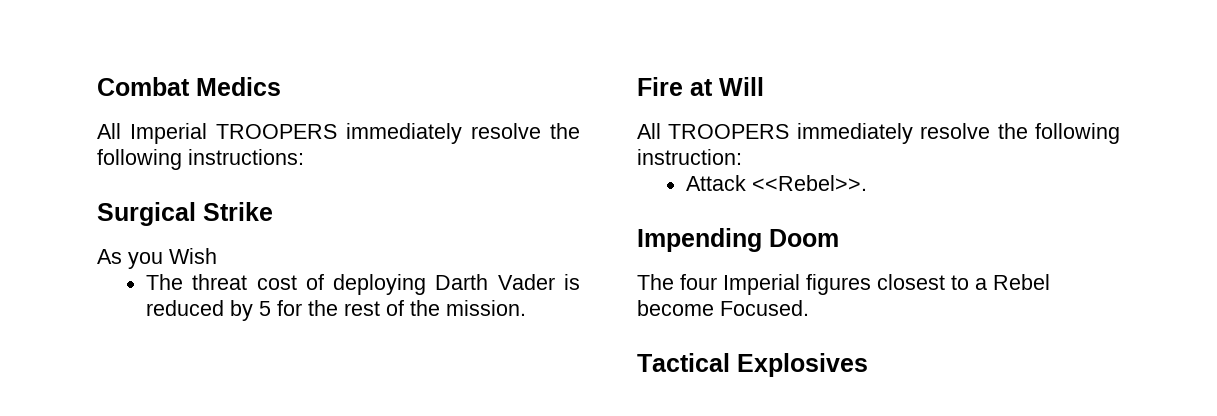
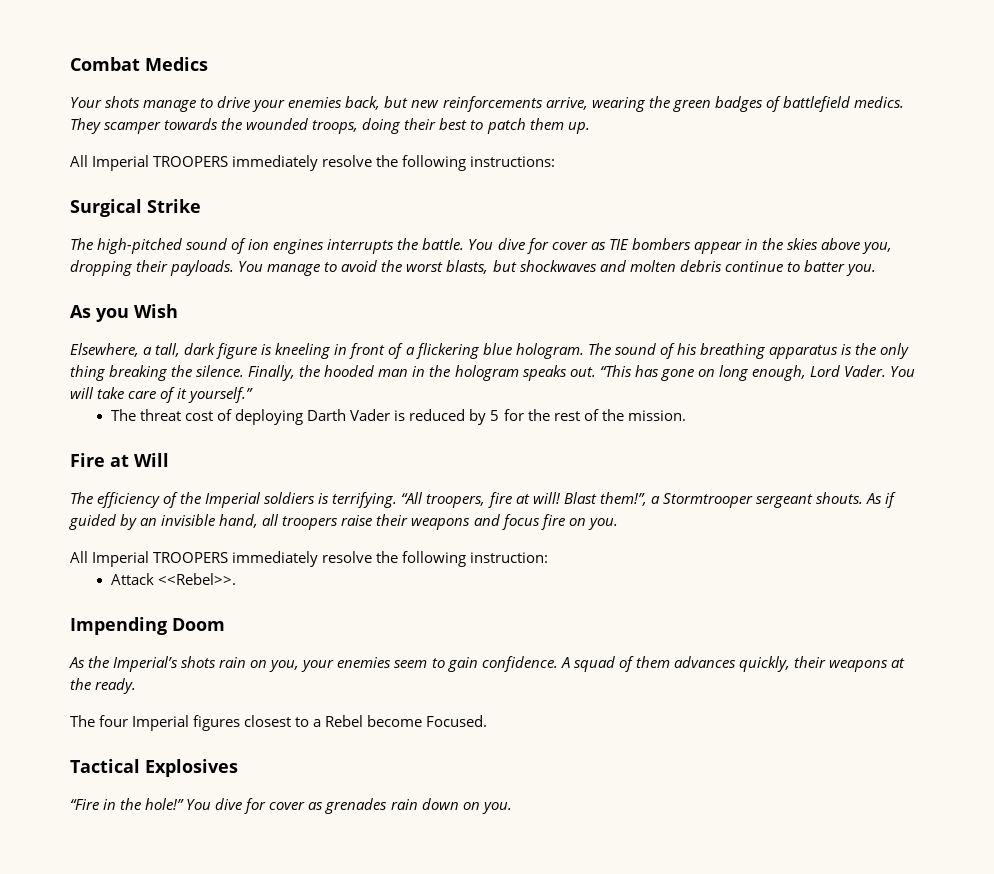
+ Your shots manage to drive your enemies back, but new reinforcements arrive, wearing the green badges of battlefield medics. They scamper towards the wounded troops, doing their best to patch them up.
+ The high-pitched sound of ion engines interrupts the battle. You dive for cover as TIE bombers appear in the skies above you, dropping their payloads. You manage to avoid the worst blasts, but shockwaves and molten debris continue to batter you.
  As you Wish
+ Elsewhere, a tall, dark figure is kneeling in front of a flickering blue hologram. The sound of his breathing apparatus is the only thing breaking the silence. Finally, the hooded man in the hologram speaks out. “This has gone on long enough, Lord Vader. You will take care of it yourself.”
- All TROOPERS immediately resolve the following instruction:
+ The efficiency of the Imperial soldiers is terrifying. “All troopers, fire at will! Blast them!”, a Stormtrooper sergeant shouts. As if guided by an invisible hand, all troopers raise their weapons and focus fire on you.
+ All Imperial TROOPERS immediately resolve the following instruction:
+ As the Imperial’s shots rain on you, your enemies seem to gain confidence. A squad of them advances quickly, their weapons at the ready.
+ “Fire in the hole!” You dive for cover as grenades rain down on you.

